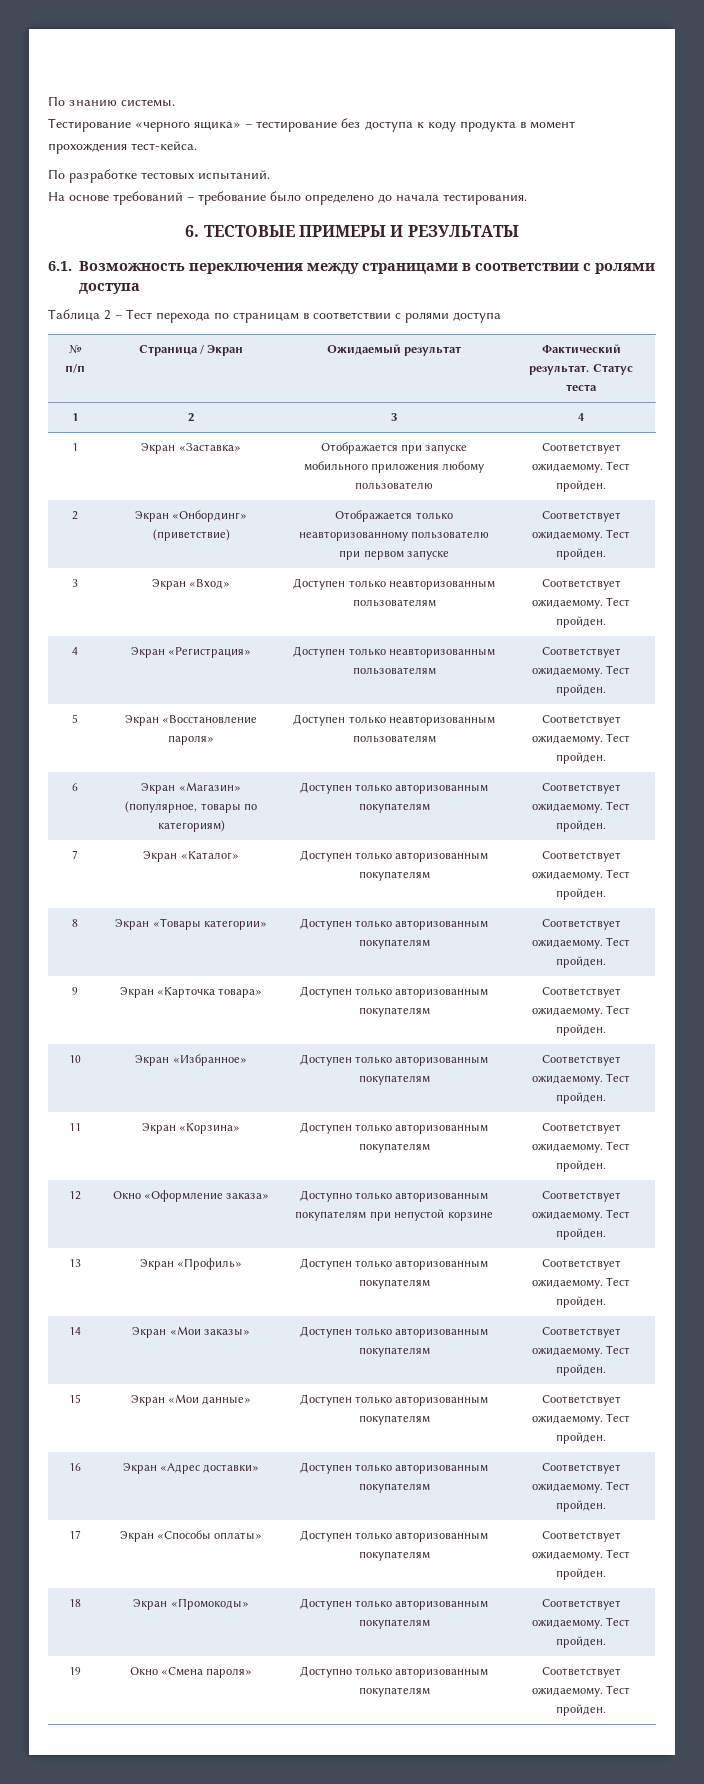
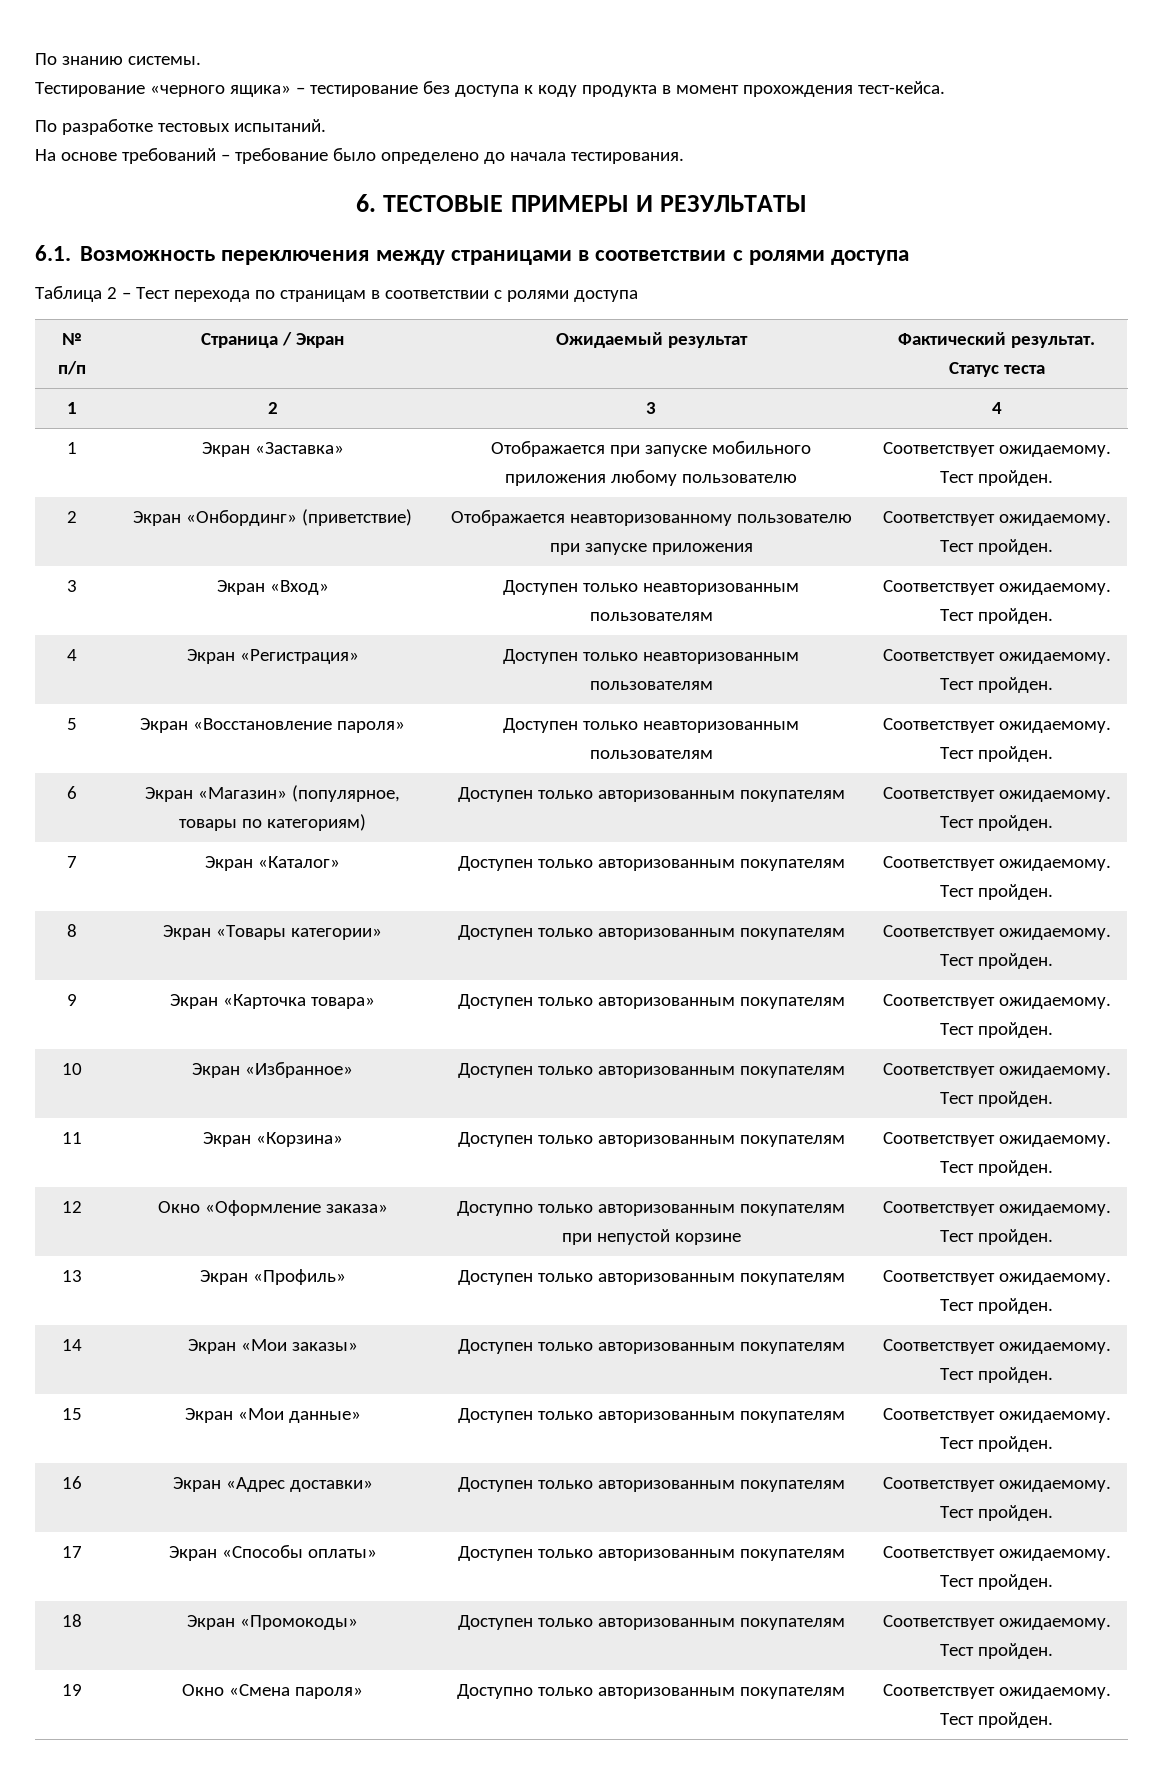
- 2 | Экран «Онбординг» (приветствие) | Отображается только неавторизованному пользователю при первом запуске | Соответствует ожидаемому. Тест пройден.
+ 2 | Экран «Онбординг» (приветствие) | Отображается неавторизованному пользователю при запуске приложения | Соответствует ожидаемому. Тест пройден.

